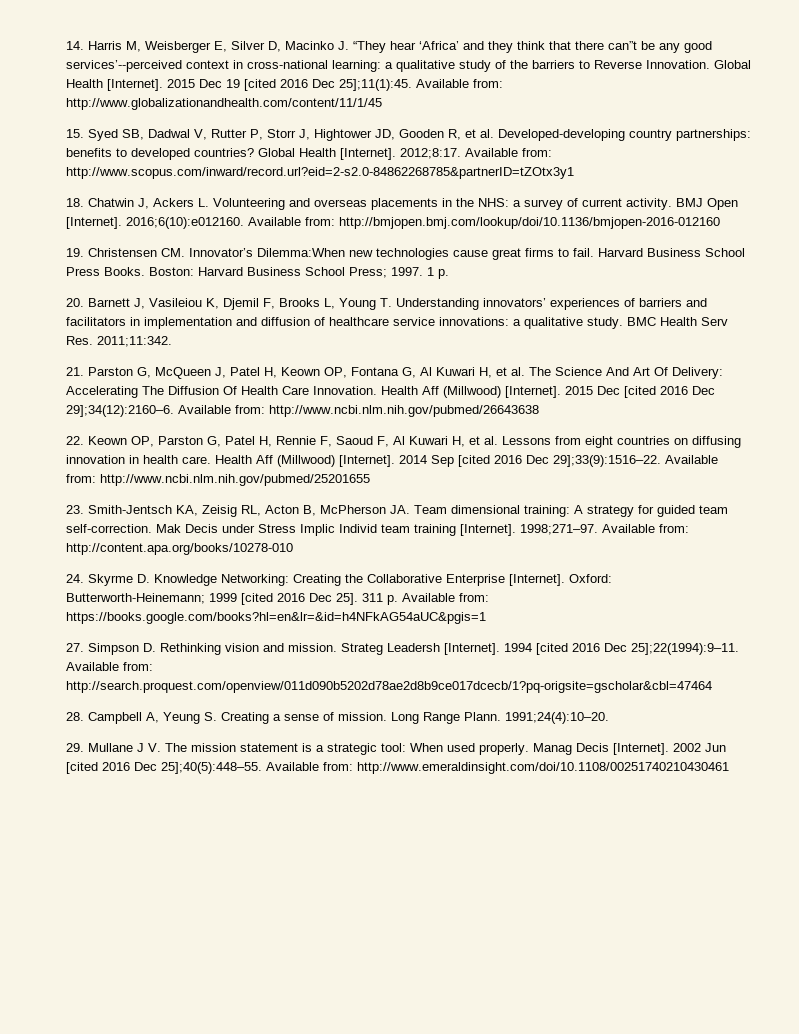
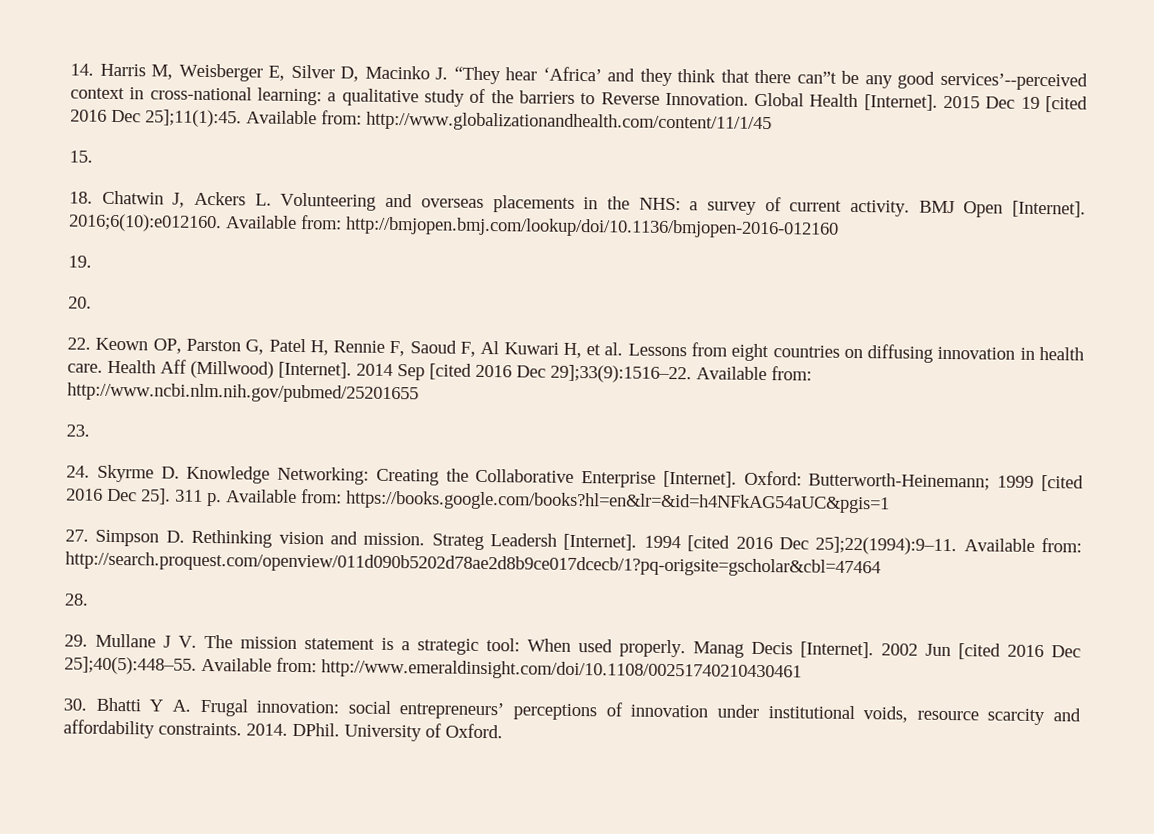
- 15. Syed SB, Dadwal V, Rutter P, Storr J, Hightower JD, Gooden R, et al. Developed-developing country partnerships: benefits to developed countries? Global Health [Internet]. 2012;8:17. Available from: http://www.scopus.com/inward/record.url?eid=2-s2.0-84862268785&partnerID=tZOtx3y1
+ 15.
- 19. Christensen CM. Innovator’s Dilemma:When new technologies cause great firms to fail. Harvard Business School Press Books. Boston: Harvard Business School Press; 1997. 1 p.
- 20. Barnett J, Vasileiou K, Djemil F, Brooks L, Young T. Understanding innovators’ experiences of barriers and facilitators in implementation and diffusion of healthcare service innovations: a qualitative study. BMC Health Serv Res. 2011;11:342.
- 21. Parston G, McQueen J, Patel H, Keown OP, Fontana G, Al Kuwari H, et al. The Science And Art Of Delivery: Accelerating The Diffusion Of Health Care Innovation. Health Aff (Millwood) [Internet]. 2015 Dec [cited 2016 Dec 29];34(12):2160–6. Available from: http://www.ncbi.nlm.nih.gov/pubmed/26643638
+ 19.
+ 20.
- 23. Smith-Jentsch KA, Zeisig RL, Acton B, McPherson JA. Team dimensional training: A strategy for guided team self-correction. Mak Decis under Stress Implic Individ team training [Internet]. 1998;271–97. Available from: http://content.apa.org/books/10278-010
+ 23.
- 28. Campbell A, Yeung S. Creating a sense of mission. Long Range Plann. 1991;24(4):10–20.
+ 28.
+ 30. Bhatti Y A. Frugal innovation: social entrepreneurs’ perceptions of innovation under institutional voids, resource scarcity and affordability constraints. 2014. DPhil. University of Oxford.

